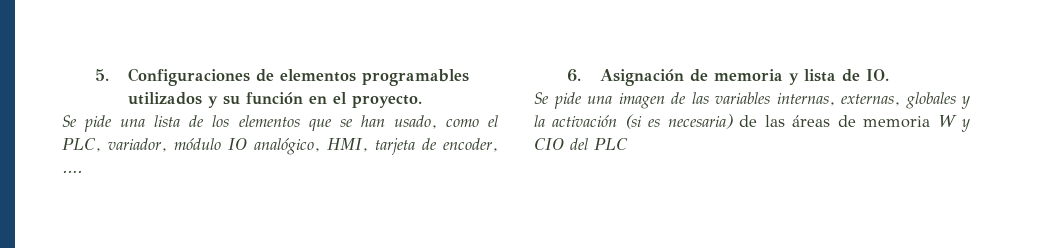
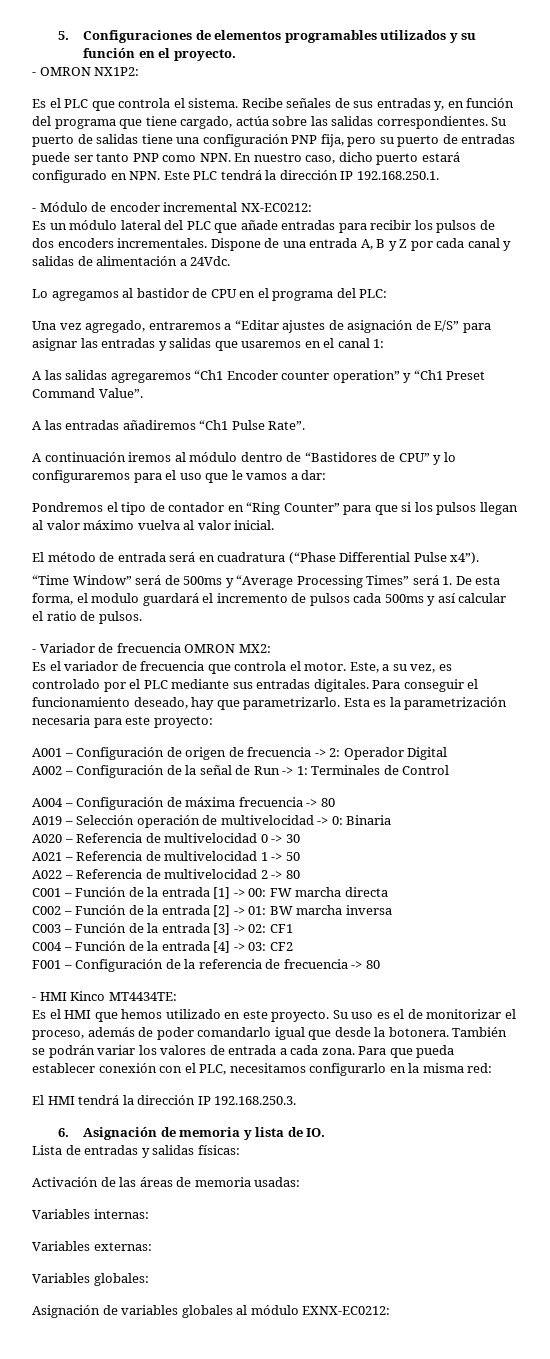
- Se pide una lista de los elementos que se han usado, como el PLC, variador, módulo IO analógico, HMI, tarjeta de encoder, ….
+ - OMRON NX1P2:
+ Es el PLC que controla el sistema. Recibe señales de sus entradas y, en función del programa que tiene cargado, actúa sobre las salidas correspondientes. Su puerto de salidas tiene una configuración PNP fija, pero su puerto de entradas puede ser tanto PNP como NPN. En nuestro caso, dicho puerto estará configurado en NPN. Este PLC tendrá la dirección IP 192.168.250.1.
+ - Módulo de encoder incremental NX-EC0212:
+ Es un módulo lateral del PLC que añade entradas para recibir los pulsos de dos encoders incrementales. Dispone de una entrada A, B y Z por cada canal y salidas de alimentación a 24Vdc.
+ Lo agregamos al bastidor de CPU en el programa del PLC:
+ Una vez agregado, entraremos a “Editar ajustes de asignación de E/S” para asignar las entradas y salidas que usaremos en el canal 1:
+ A las salidas agregaremos “Ch1 Encoder counter operation” y “Ch1 Preset Command Value”.
+ A las entradas añadiremos “Ch1 Pulse Rate”.
+ A continuación iremos al módulo dentro de “Bastidores de CPU” y lo configuraremos para el uso que le vamos a dar:
+ Pondremos el tipo de contador en “Ring Counter” para que si los pulsos llegan al valor máximo vuelva al valor inicial.
+ El método de entrada será en cuadratura (“Phase Differential Pulse x4”).
+ “Time Window” será de 500ms y “Average Processing Times” será 1. De esta forma, el modulo guardará el incremento de pulsos cada 500ms y así calcular el ratio de pulsos.
+ - Variador de frecuencia OMRON MX2:
+ Es el variador de frecuencia que controla el motor. Este, a su vez, es controlado por el PLC mediante sus entradas digitales. Para conseguir el funcionamiento deseado, hay que parametrizarlo. Esta es la parametrización necesaria para este proyecto:
+ A001 – Configuración de origen de frecuencia -> 2: Operador Digital
+ A002 – Configuración de la señal de Run -> 1: Terminales de Control
+ A004 – Configuración de máxima frecuencia -> 80
+ A019 – Selección operación de multivelocidad -> 0: Binaria
+ A020 – Referencia de multivelocidad 0 -> 30
+ A021 – Referencia de multivelocidad 1 -> 50
+ A022 – Referencia de multivelocidad 2 -> 80
+ C001 – Función de la entrada [1] -> 00: FW marcha directa
+ C002 – Función de la entrada [2] -> 01: BW marcha inversa
+ C003 – Función de la entrada [3] -> 02: CF1
+ C004 – Función de la entrada [4] -> 03: CF2
+ F001 – Configuración de la referencia de frecuencia -> 80
+ - HMI Kinco MT4434TE:
+ Es el HMI que hemos utilizado en este proyecto. Su uso es el de monitorizar el proceso, además de poder comandarlo igual que desde la botonera. También se podrán variar los valores de entrada a cada zona. Para que pueda establecer conexión con el PLC, necesitamos configurarlo en la misma red:
+ El HMI tendrá la dirección IP 192.168.250.3.
- Se pide una imagen de las variables internas, externas, globales y la activación (si es necesaria) de las áreas de memoria W y CIO del PLC
+ Lista de entradas y salidas físicas:
+ Activación de las áreas de memoria usadas:
+ Variables internas:
+ Variables externas:
+ Variables globales:
+ Asignación de variables globales al módulo EXNX-EC0212:

